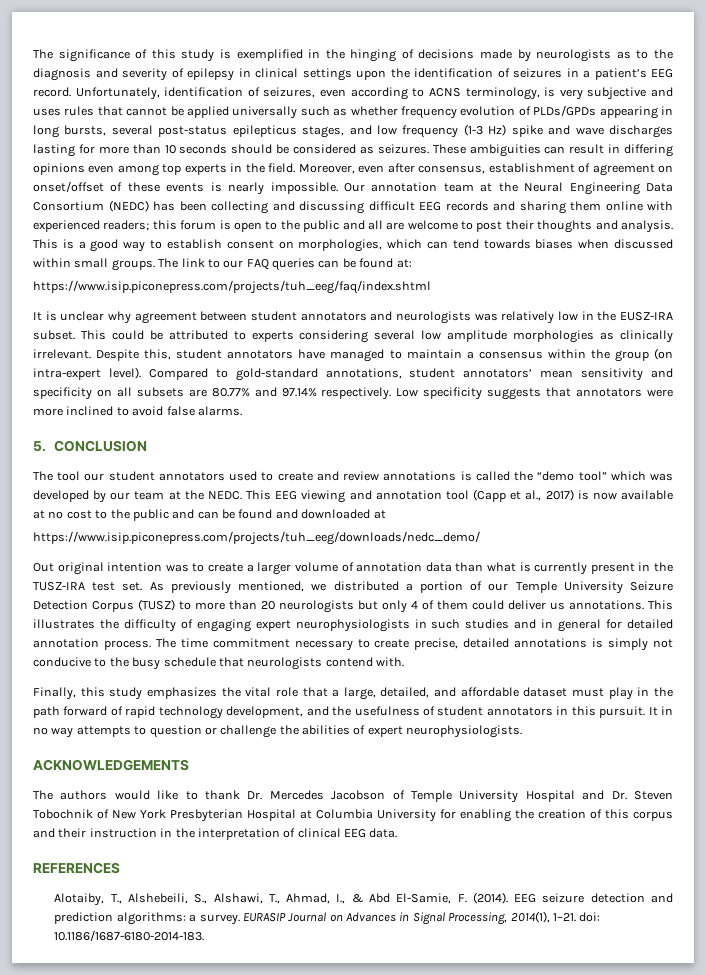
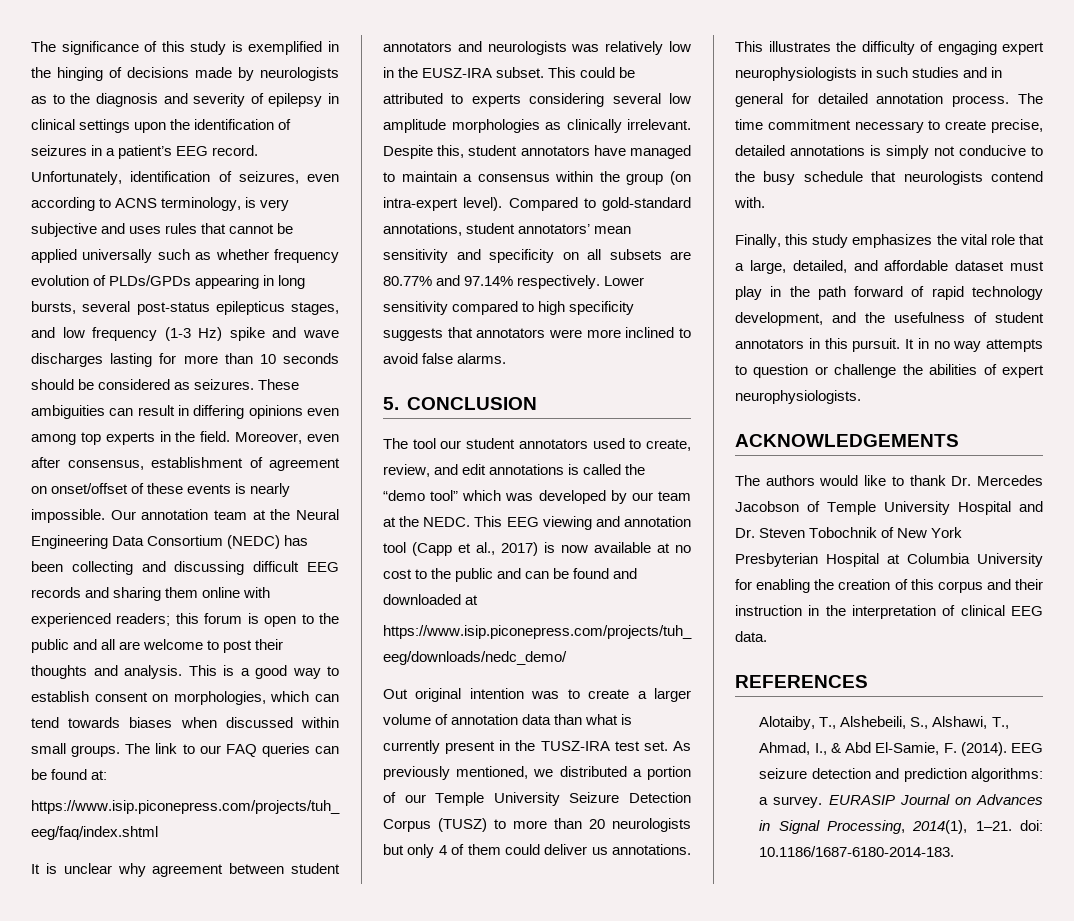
- Low specificity suggests that annotators were more inclined to avoid false alarms.
+ Lower sensitivity compared to high specificity suggests that annotators were more inclined to avoid false alarms.
- The tool our student annotators used to create and review annotations is called the “demo tool” which was developed by our team at the NEDC.
+ The tool our student annotators used to create, review, and edit annotations is called the “demo tool” which was developed by our team at the NEDC.

